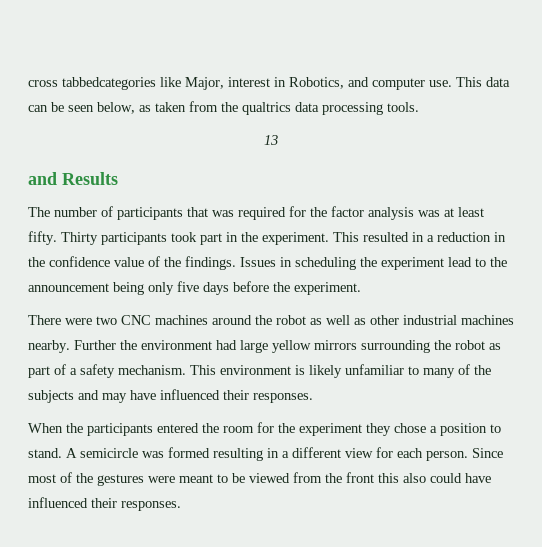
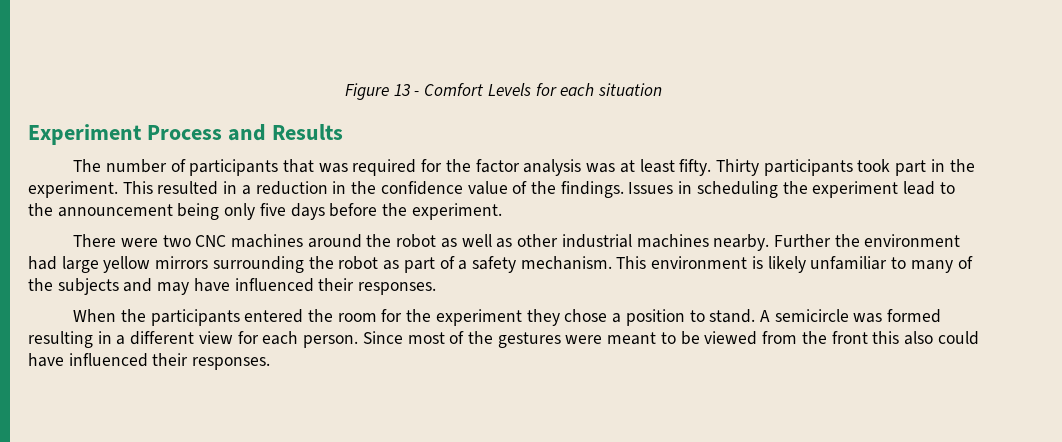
- cross tabbedcategories like Major, interest in Robotics, and computer use. This data can be seen below, as taken from the qualtrics data processing tools.
- 13
- and Results
+ Figure 13 - Comfort Levels for each situation
+ Experiment Process and Results

